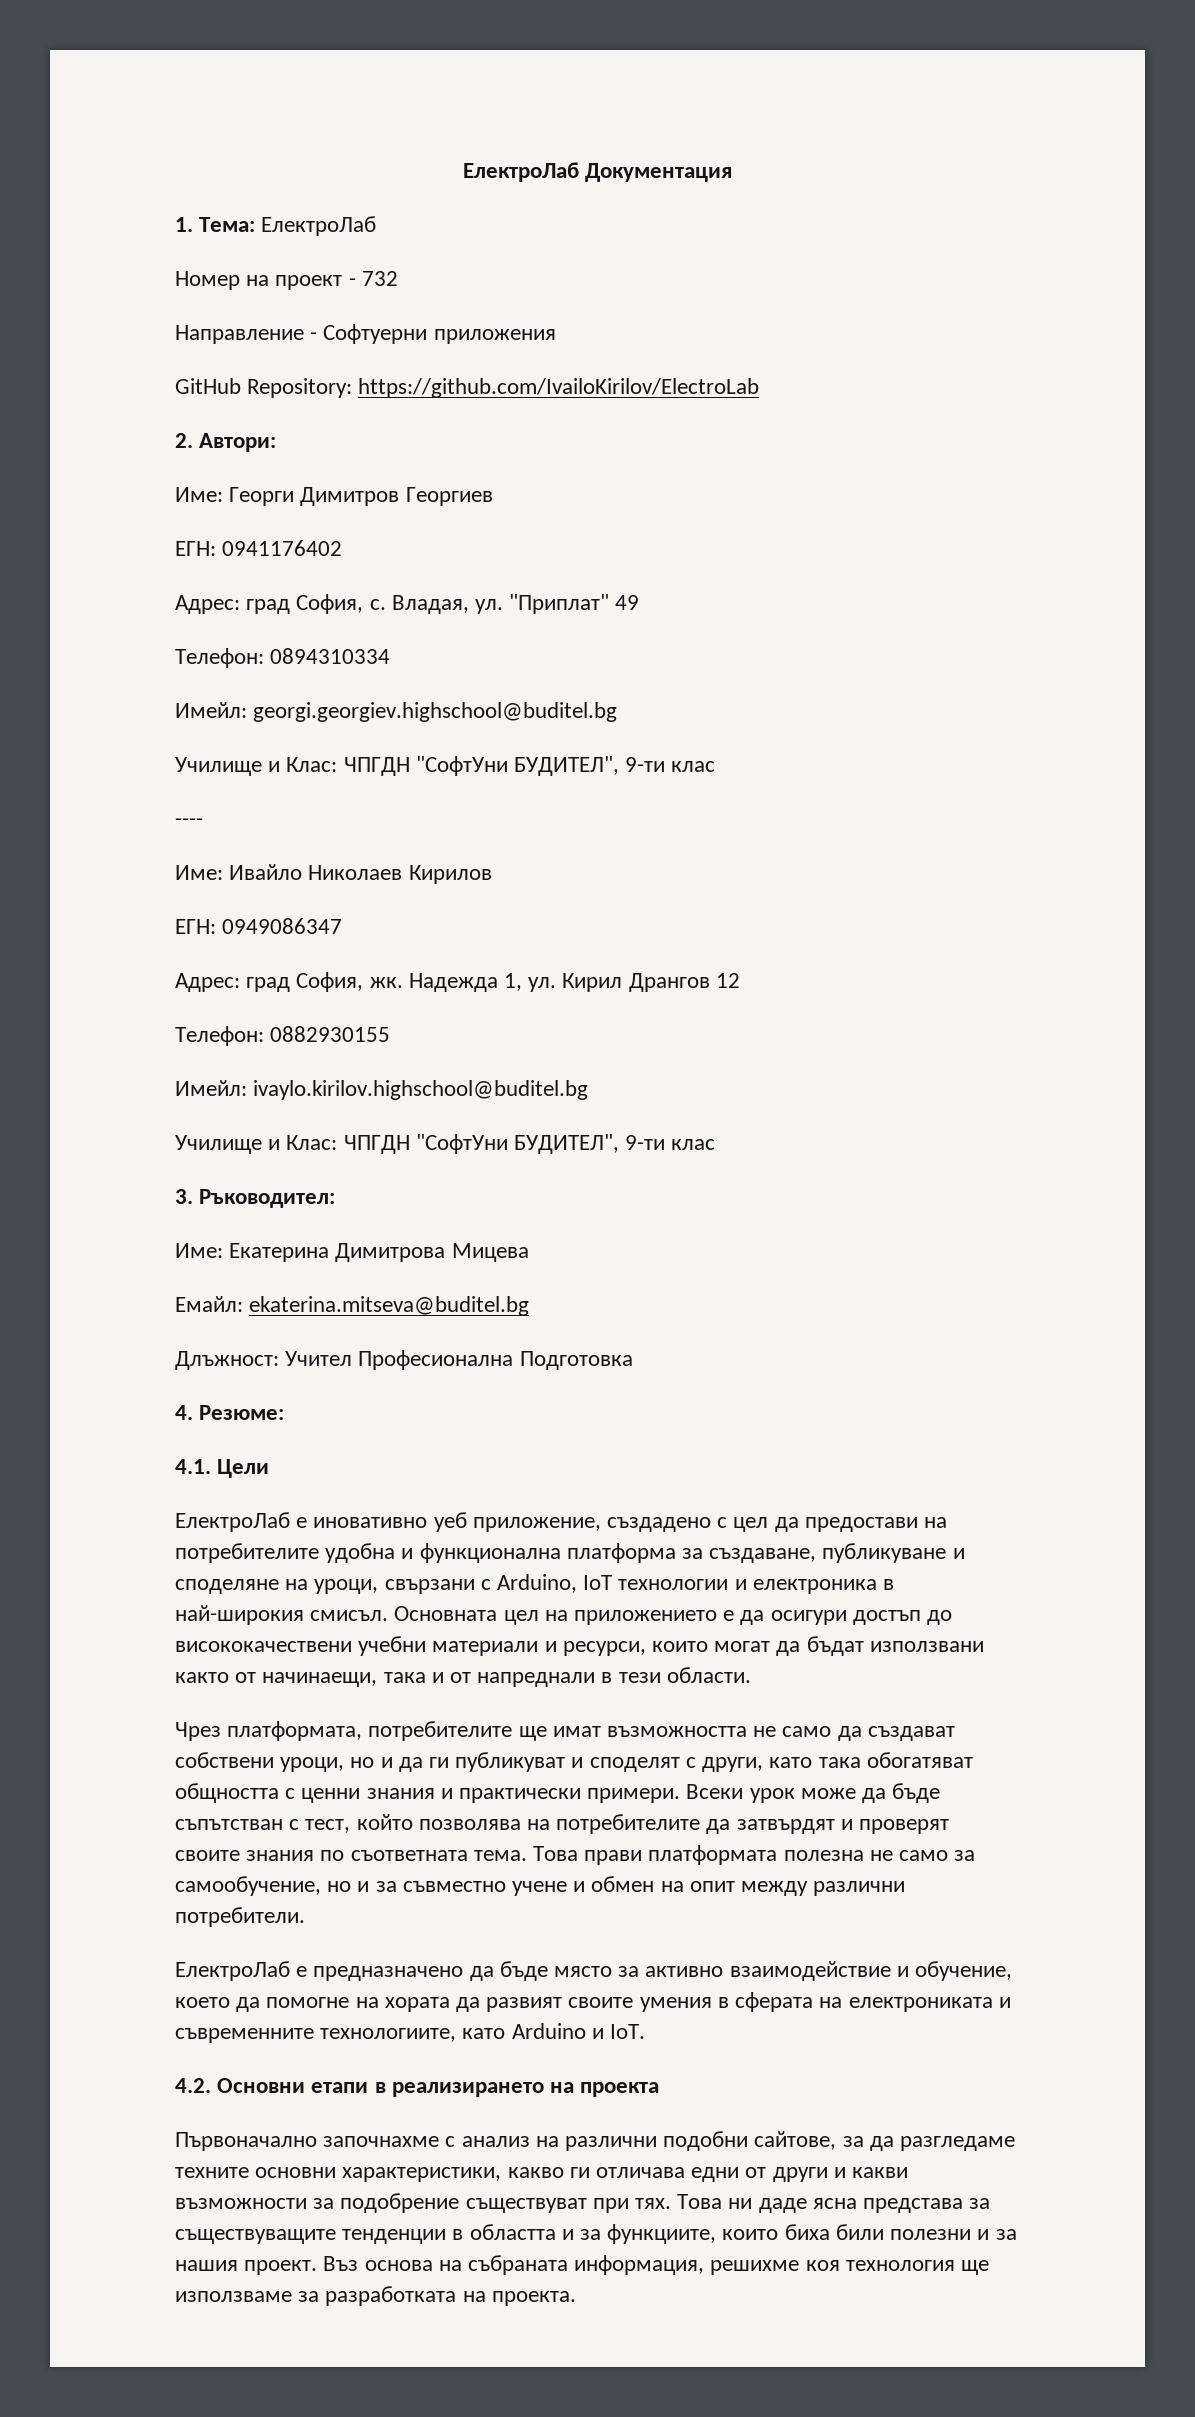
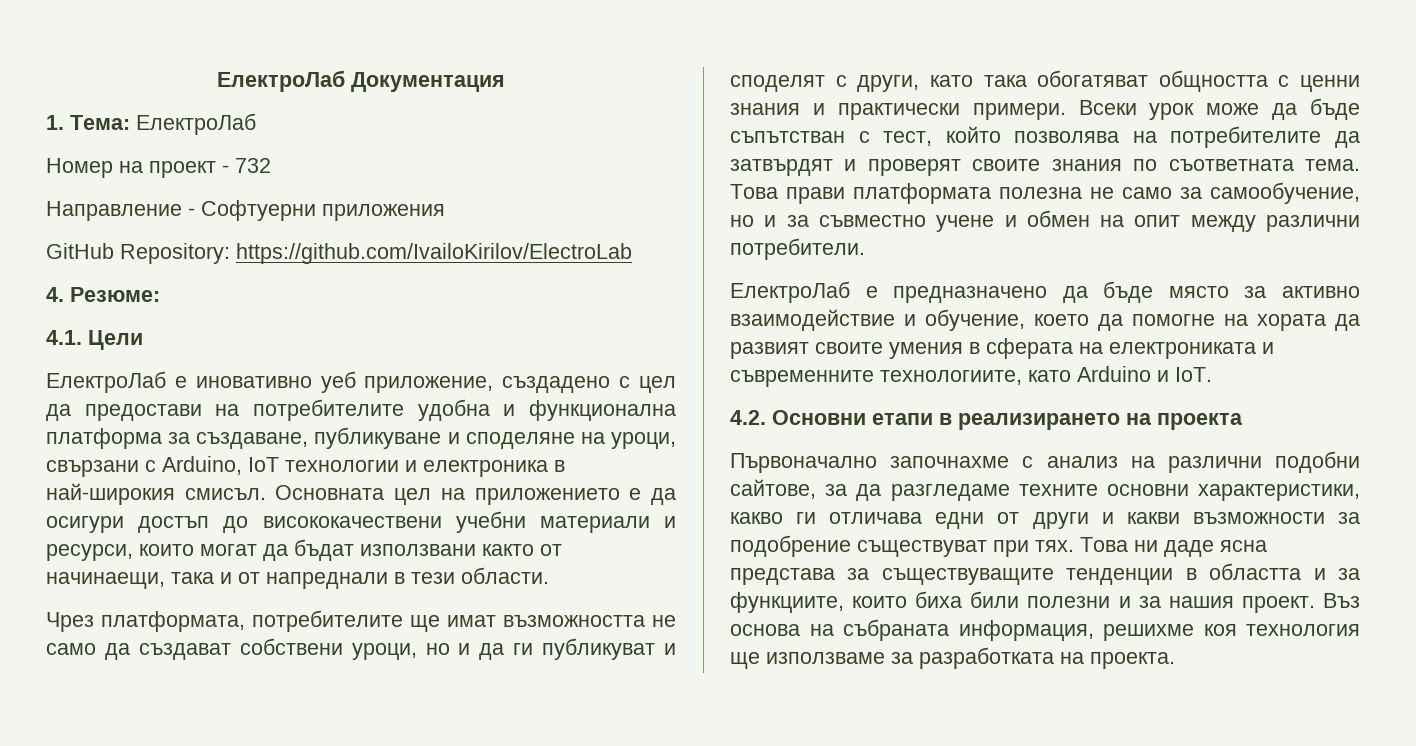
- 2. Автори:
- Име: Георги Димитров Георгиев
- ЕГН: 0941176402
- Адрес: град София, с. Владая, ул. "Приплат" 49
- Телефон: 0894310334
- Имейл: georgi.georgiev.highschool@buditel.bg
- Училище и Клас: ЧПГДН "СофтУни БУДИТЕЛ", 9-ти клас
- ----
- Име: Ивайло Николаев Кирилов
- ЕГН: 0949086347
- Адрес: град София, жк. Надежда 1, ул. Кирил Дрангов 12
- Телефон: 0882930155
- Имейл: ivaylo.kirilov.highschool@buditel.bg
- Училище и Клас: ЧПГДН "СофтУни БУДИТЕЛ", 9-ти клас
- 3. Ръководител:
- Име: Екатерина Димитрова Мицева
- Емайл: ekaterina.mitseva@buditel.bg
- Длъжност: Учител Професионална Подготовка

